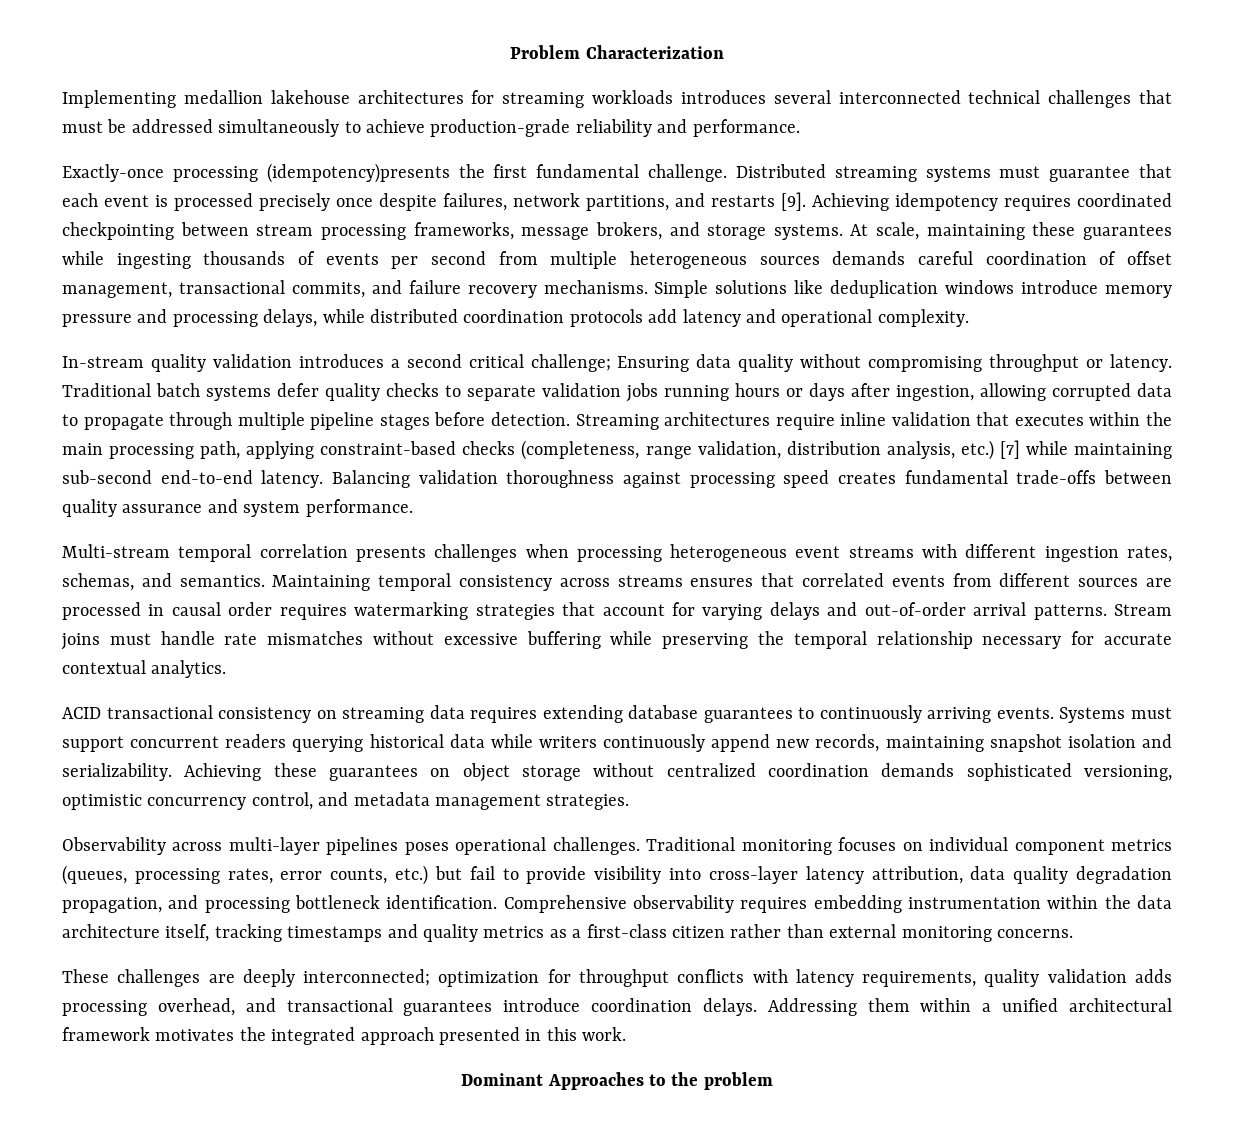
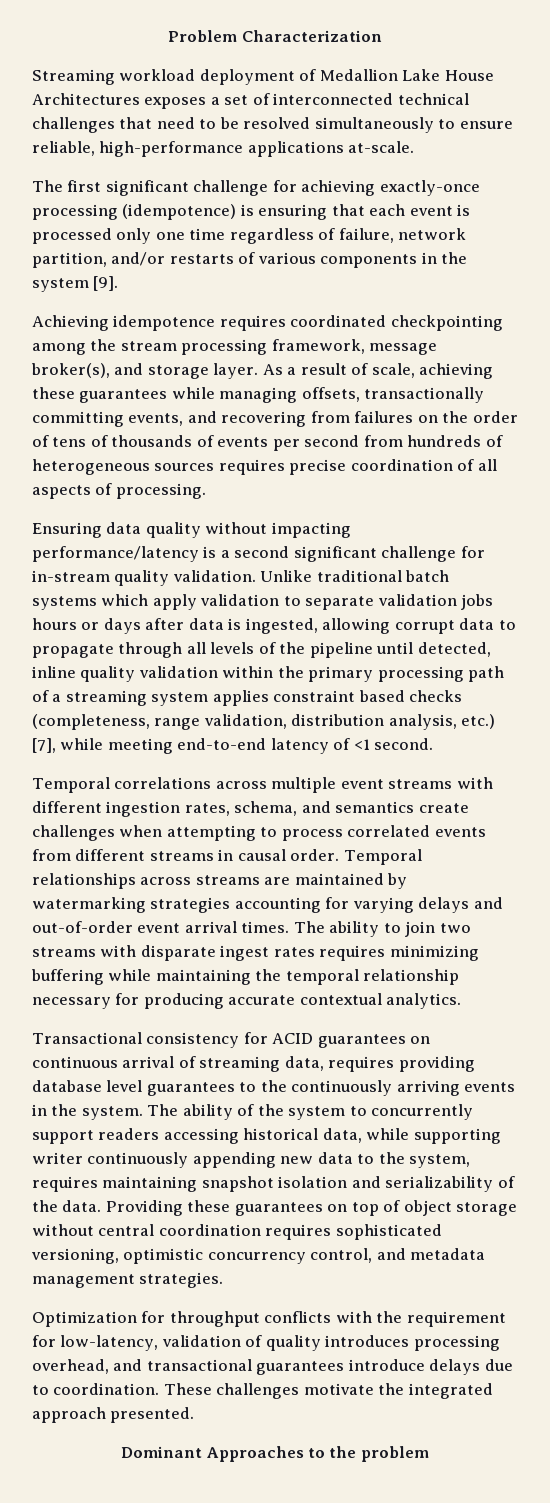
- Implementing medallion lakehouse architectures for streaming workloads introduces several interconnected technical challenges that must be addressed simultaneously to achieve production-grade reliability and performance.
- Exactly-once processing (idempotency)presents the first fundamental challenge. Distributed streaming systems must guarantee that each event is processed precisely once despite failures, network partitions, and restarts [9]. Achieving idempotency requires coordinated checkpointing between stream processing frameworks, message brokers, and storage systems. At scale, maintaining these guarantees while ingesting thousands of events per second from multiple heterogeneous sources demands careful coordination of offset management, transactional commits, and failure recovery mechanisms. Simple solutions like deduplication windows introduce memory pressure and processing delays, while distributed coordination protocols add latency and operational complexity.
- In-stream quality validation introduces a second critical challenge; Ensuring data quality without compromising throughput or latency. Traditional batch systems defer quality checks to separate validation jobs running hours or days after ingestion, allowing corrupted data to propagate through multiple pipeline stages before detection. Streaming architectures require inline validation that executes within the main processing path, applying constraint-based checks (completeness, range validation, distribution analysis, etc.) [7] while maintaining sub-second end-to-end latency. Balancing validation thoroughness against processing speed creates fundamental trade-offs between quality assurance and system performance.
- Multi-stream temporal correlation presents challenges when processing heterogeneous event streams with different ingestion rates, schemas, and semantics. Maintaining temporal consistency across streams ensures that correlated events from different sources are processed in causal order requires watermarking strategies that account for varying delays and out-of-order arrival patterns. Stream joins must handle rate mismatches without excessive buffering while preserving the temporal relationship necessary for accurate contextual analytics.
+ Streaming workload deployment of Medallion Lake House Architectures exposes a set of interconnected technical challenges that need to be resolved simultaneously to ensure reliable, high-performance applications at-scale.
+ The first significant challenge for achieving exactly-once processing (idempotence) is ensuring that each event is processed only one time regardless of failure, network partition, and/or restarts of various components in the system [9].
+ Achieving idempotence requires coordinated checkpointing among the stream processing framework, message broker(s), and storage layer. As a result of scale, achieving these guarantees while managing offsets, transactionally committing events, and recovering from failures on the order of tens of thousands of events per second from hundreds of heterogeneous sources requires precise coordination of all aspects of processing.
+ Ensuring data quality without impacting performance/latency is a second significant challenge for in-stream quality validation. Unlike traditional batch systems which apply validation to separate validation jobs hours or days after data is ingested, allowing corrupt data to propagate through all levels of the pipeline until detected, inline quality validation within the primary processing path of a streaming system applies constraint based checks (completeness, range validation, distribution analysis, etc.) [7], while meeting end-to-end latency of <1 second.
+ Temporal correlations across multiple event streams with different ingestion rates, schema, and semantics create challenges when attempting to process correlated events from different streams in causal order. Temporal relationships across streams are maintained by watermarking strategies accounting for varying delays and out-of-order event arrival times. The ability to join two streams with disparate ingest rates requires minimizing buffering while maintaining the temporal relationship necessary for producing accurate contextual analytics.
- ACID transactional consistency on streaming data requires extending database guarantees to continuously arriving events. Systems must support concurrent readers querying historical data while writers continuously append new records, maintaining snapshot isolation and serializability. Achieving these guarantees on object storage without centralized coordination demands sophisticated versioning, optimistic concurrency control, and metadata management strategies.
+ Transactional consistency for ACID guarantees on continuous arrival of streaming data, requires providing database level guarantees to the continuously arriving events in the system. The ability of the system to concurrently support readers accessing historical data, while supporting writer continuously appending new data to the system, requires maintaining snapshot isolation and serializability of the data. Providing these guarantees on top of object storage without central coordination requires sophisticated versioning, optimistic concurrency control, and metadata management strategies.
- Observability across multi-layer pipelines poses operational challenges. Traditional monitoring focuses on individual component metrics (queues, processing rates, error counts, etc.) but fail to provide visibility into cross-layer latency attribution, data quality degradation propagation, and processing bottleneck identification. Comprehensive observability requires embedding instrumentation within the data architecture itself, tracking timestamps and quality metrics as a first-class citizen rather than external monitoring concerns.
- These challenges are deeply interconnected; optimization for throughput conflicts with latency requirements, quality validation adds processing overhead, and transactional guarantees introduce coordination delays. Addressing them within a unified architectural framework motivates the integrated approach presented in this work.
+ Optimization for throughput conflicts with the requirement for low-latency, validation of quality introduces processing overhead, and transactional guarantees introduce delays due to coordination. These challenges motivate the integrated approach presented.

